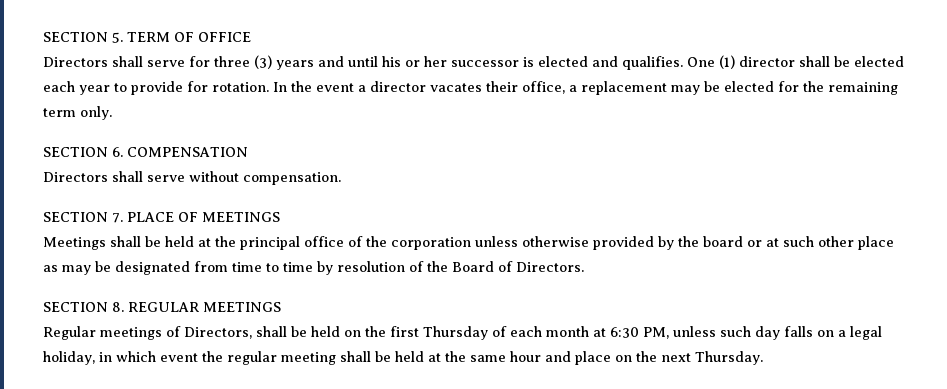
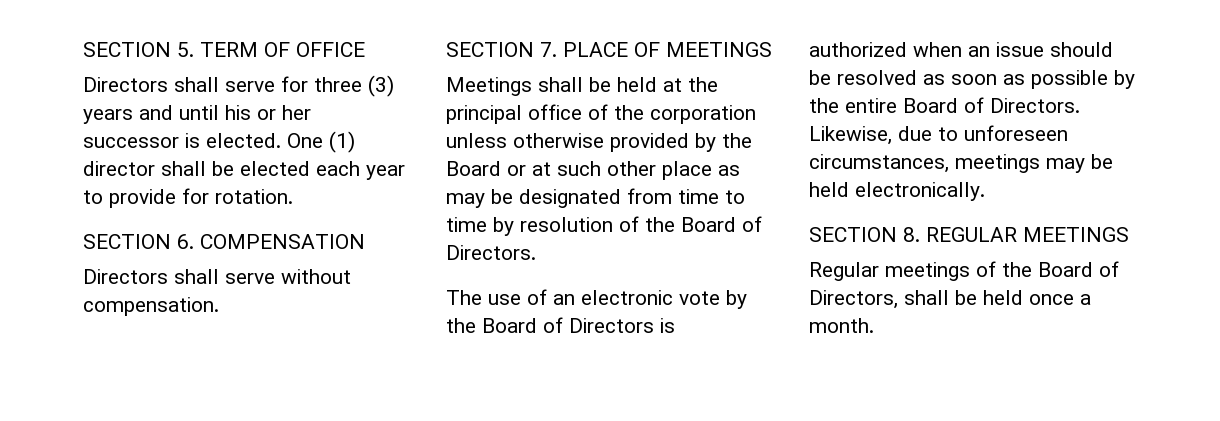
- Directors shall serve for three (3) years and until his or her successor is elected and qualifies.
+ Directors shall serve for three (3) years and until his or her successor is elected.
- In the event a director vacates their office, a replacement may be elected for the remaining term only.
- Meetings shall be held at the principal office of the corporation unless otherwise provided by the board or at such other place as may be designated from time to time by resolution of the Board of Directors.
+ Meetings shall be held at the principal office of the corporation unless otherwise provided by the Board or at such other place as may be designated from time to time by resolution of the Board of Directors.
+ The use of an electronic vote by the Board of Directors is authorized when an issue should be resolved as soon as possible by the entire Board of Directors. Likewise, due to unforeseen circumstances, meetings may be held electronically.
- Regular meetings of Directors, shall be held on the first Thursday of each month at 6:30 PM, unless such day falls on a legal holiday, in which event the regular meeting shall be held at the same hour and place on the next Thursday.
+ Regular meetings of the Board of Directors, shall be held once a month.

